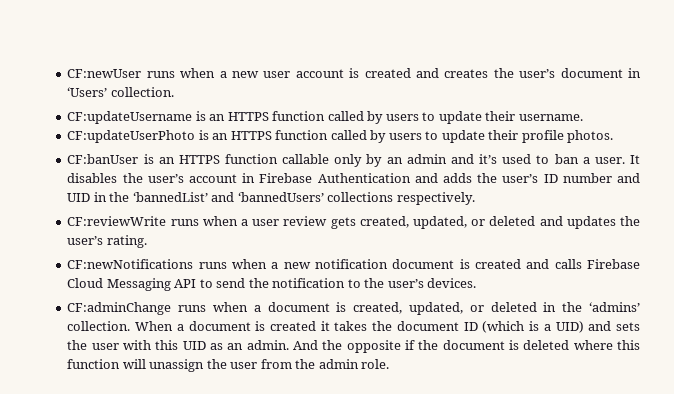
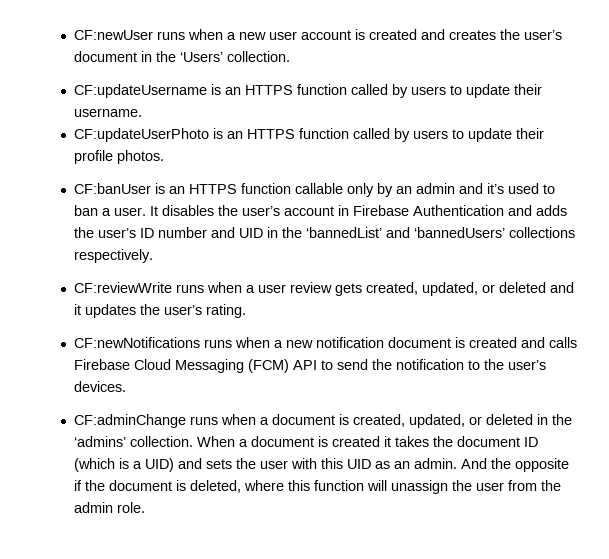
- CF:newUser runs when a new user account is created and creates the user’s document in ‘Users’ collection.
+ CF:newUser runs when a new user account is created and creates the user’s document in the ‘Users’ collection.
- CF:reviewWrite runs when a user review gets created, updated, or deleted and updates the user’s rating.
+ CF:reviewWrite runs when a user review gets created, updated, or deleted and it updates the user’s rating.
- CF:newNotifications runs when a new notification document is created and calls Firebase Cloud Messaging API to send the notification to the user’s devices.
+ CF:newNotifications runs when a new notification document is created and calls Firebase Cloud Messaging (FCM) API to send the notification to the user’s devices.
- And the opposite if the document is deleted where this function will unassign the user from the admin role.
+ And the opposite if the document is deleted, where this function will unassign the user from the admin role.

